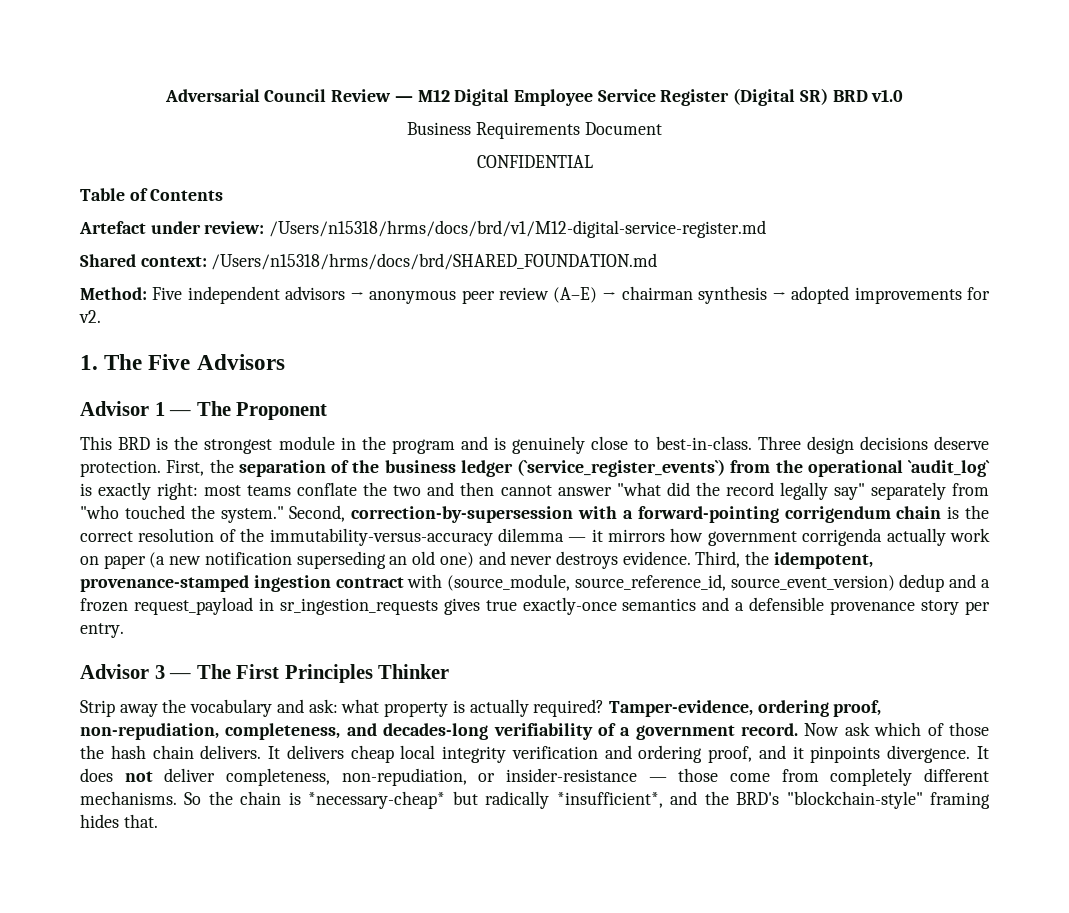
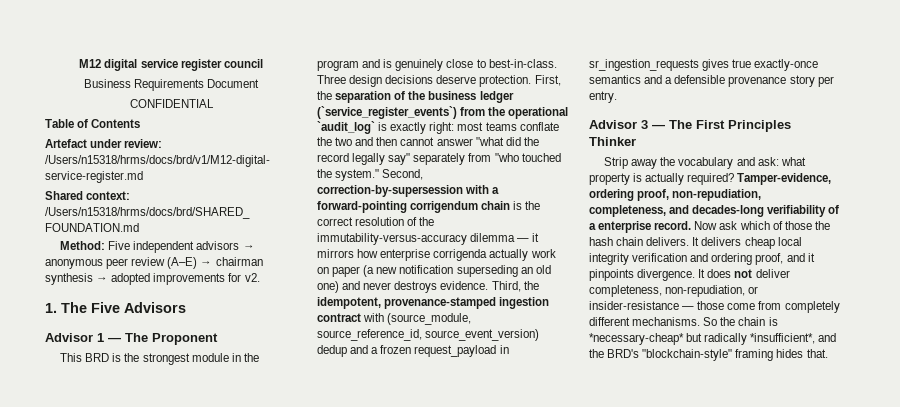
- Adversarial Council Review — M12 Digital Employee Service Register (Digital SR) BRD v1.0
+ M12 digital service register council
- Second, correction-by-supersession with a forward-pointing corrigendum chain is the correct resolution of the immutability-versus-accuracy dilemma — it mirrors how government corrigenda actually work on paper (a new notification superseding an old one) and never destroys evidence.
+ Second, correction-by-supersession with a forward-pointing corrigendum chain is the correct resolution of the immutability-versus-accuracy dilemma — it mirrors how enterprise corrigenda actually work on paper (a new notification superseding an old one) and never destroys evidence.
- Tamper-evidence, ordering proof, non-repudiation, completeness, and decades-long verifiability of a government record.
+ Tamper-evidence, ordering proof, non-repudiation, completeness, and decades-long verifiability of a enterprise record.

